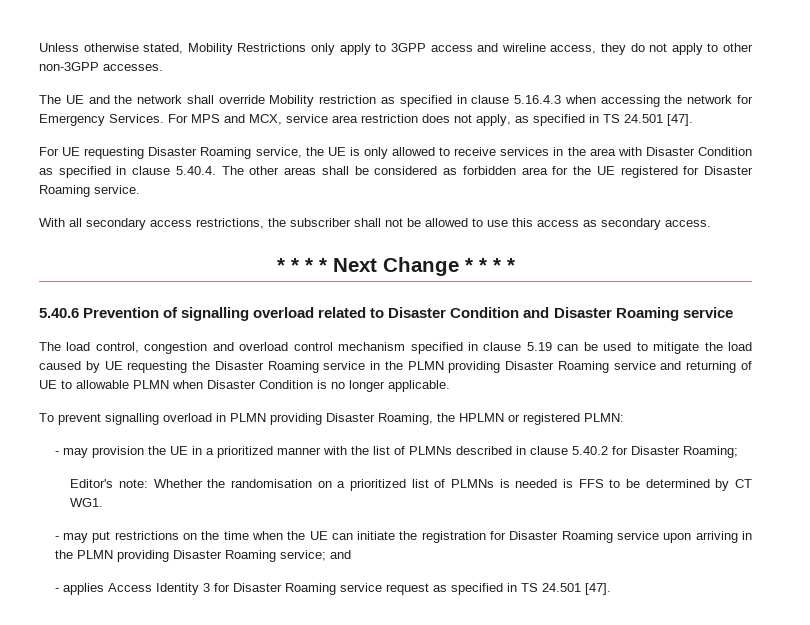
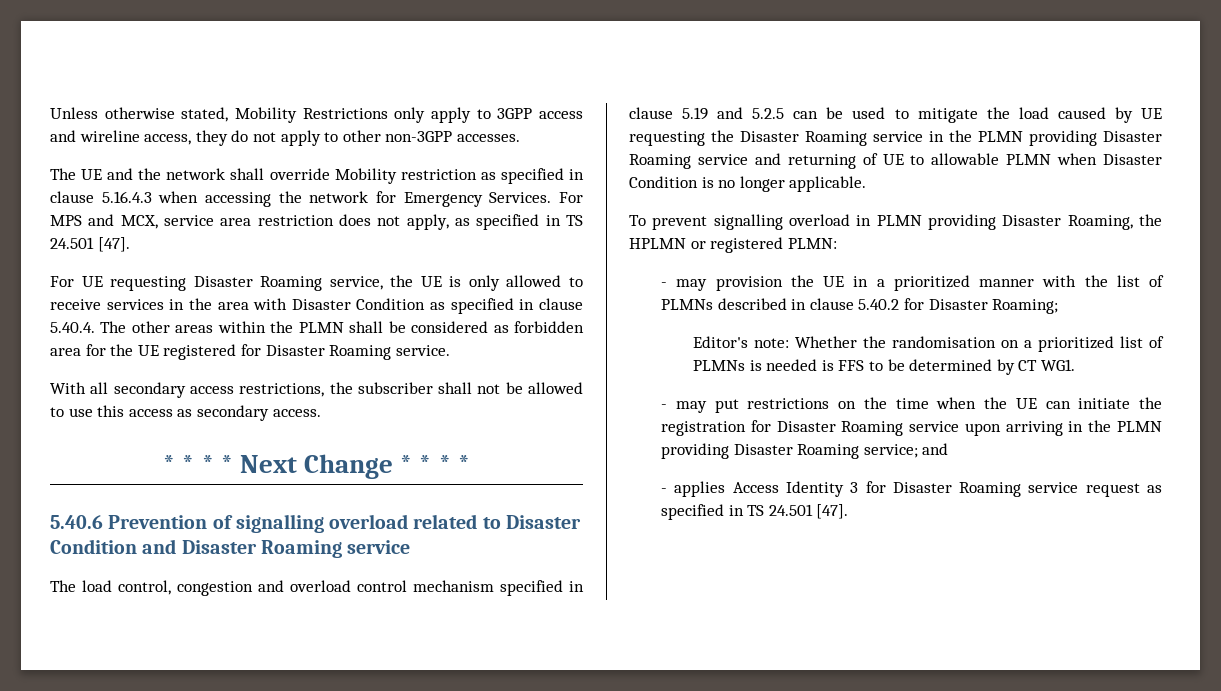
- For UE requesting Disaster Roaming service, the UE is only allowed to receive services in the area with Disaster Condition as specified in clause 5.40.4. The other areas shall be considered as forbidden area for the UE registered for Disaster Roaming service.
+ For UE requesting Disaster Roaming service, the UE is only allowed to receive services in the area with Disaster Condition as specified in clause 5.40.4. The other areas within the PLMN shall be considered as forbidden area for the UE registered for Disaster Roaming service.
- The load control, congestion and overload control mechanism specified in clause 5.19 can be used to mitigate the load caused by UE requesting the Disaster Roaming service in the PLMN providing Disaster Roaming service and returning of UE to allowable PLMN when Disaster Condition is no longer applicable.
+ The load control, congestion and overload control mechanism specified in clause 5.19 and 5.2.5 can be used to mitigate the load caused by UE requesting the Disaster Roaming service in the PLMN providing Disaster Roaming service and returning of UE to allowable PLMN when Disaster Condition is no longer applicable.

